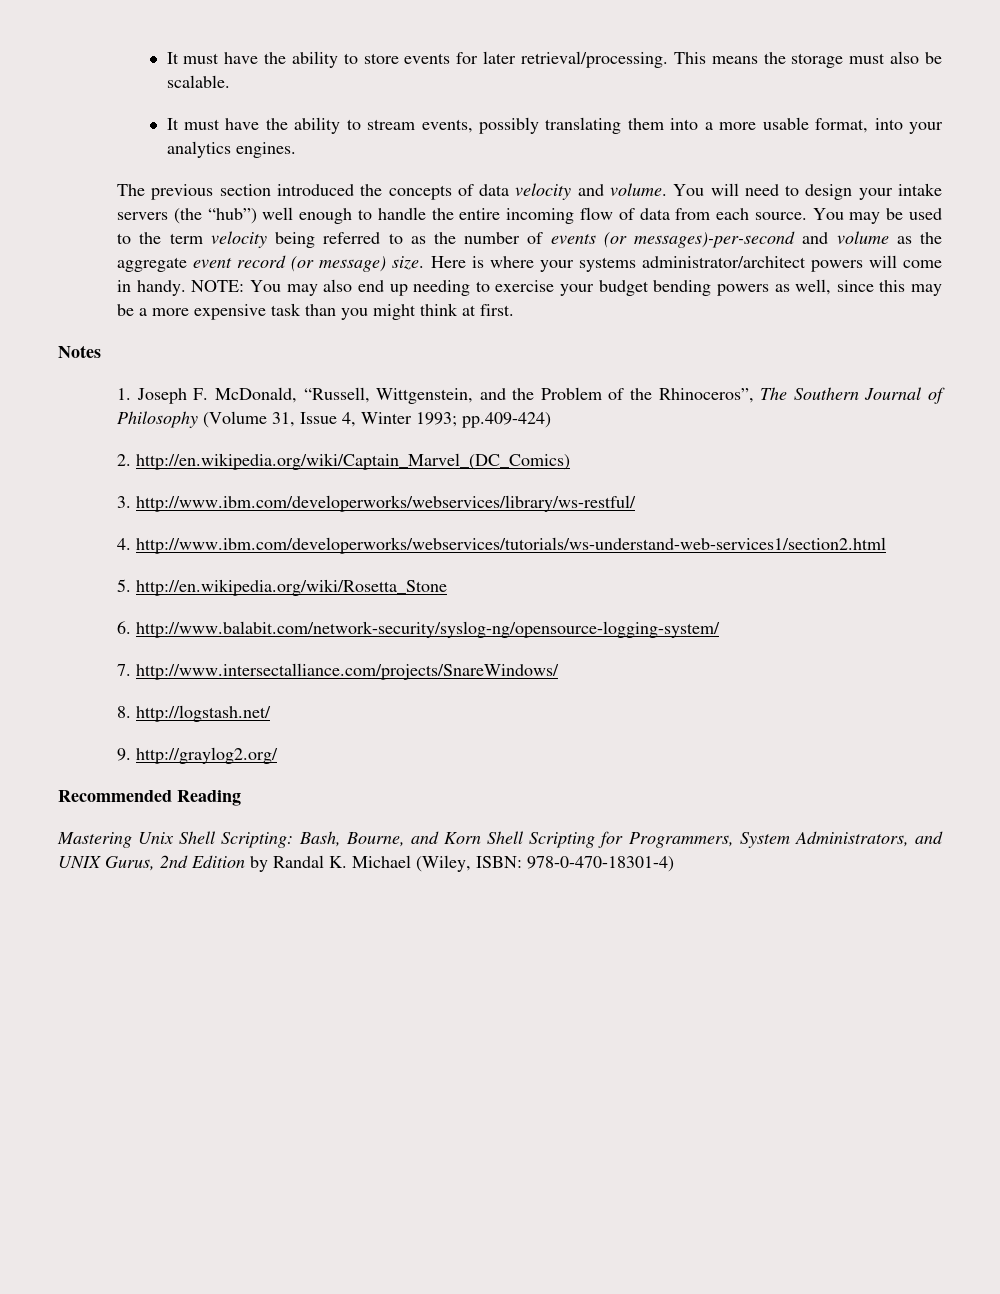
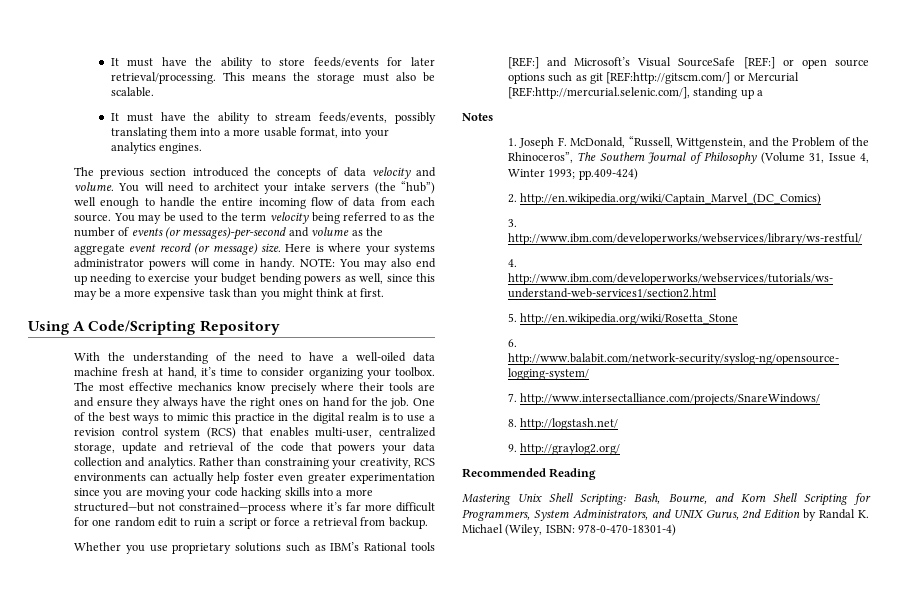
- It must have the ability to store events for later retrieval/processing.
+ It must have the ability to store feeds/events for later retrieval/processing.
- It must have the ability to stream events, possibly translating them into a more usable format, into your analytics engines.
+ It must have the ability to stream feeds/events, possibly translating them into a more usable format, into your analytics engines.
- You will need to design your intake servers (the “hub”) well enough to handle the entire incoming flow of data from each source.
+ You will need to architect your intake servers (the “hub”) well enough to handle the entire incoming flow of data from each source.
- Here is where your systems administrator/architect powers will come in handy.
+ Here is where your systems administrator powers will come in handy.
+ Using A Code/Scripting Repository
+ With the understanding of the need to have a well-oiled data machine fresh at hand, it’s time to consider organizing your toolbox. The most effective mechanics know precisely where their tools are and ensure they always have the right ones on hand for the job. One of the best ways to mimic this practice in the digital realm is to use a revision control system (RCS) that enables multi-user, centralized storage, update and retrieval of the code that powers your data collection and analytics. Rather than constraining your creativity, RCS environments can actually help foster even greater experimentation since you are moving your code hacking skills into a more structured—but not constrained—process where it’s far more difficult for one random edit to ruin a script or force a retrieval from backup.
+ Whether you use proprietary solutions such as IBM’s Rational tools [REF:] and Microsoft’s Visual SourceSafe [REF:] or open source options such as git [REF:http://gitscm.com/] or Mercurial [REF:http://mercurial.selenic.com/], standing up a

